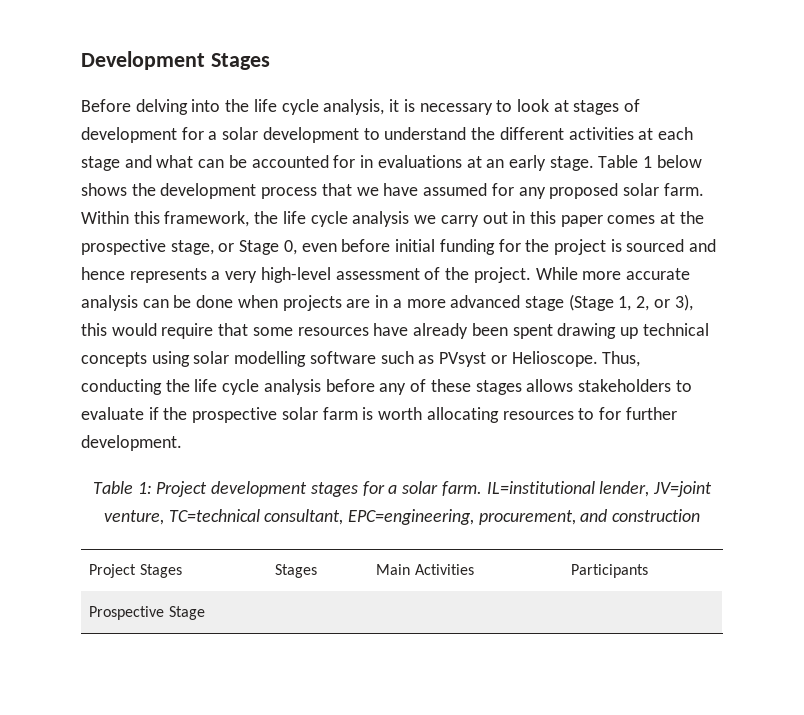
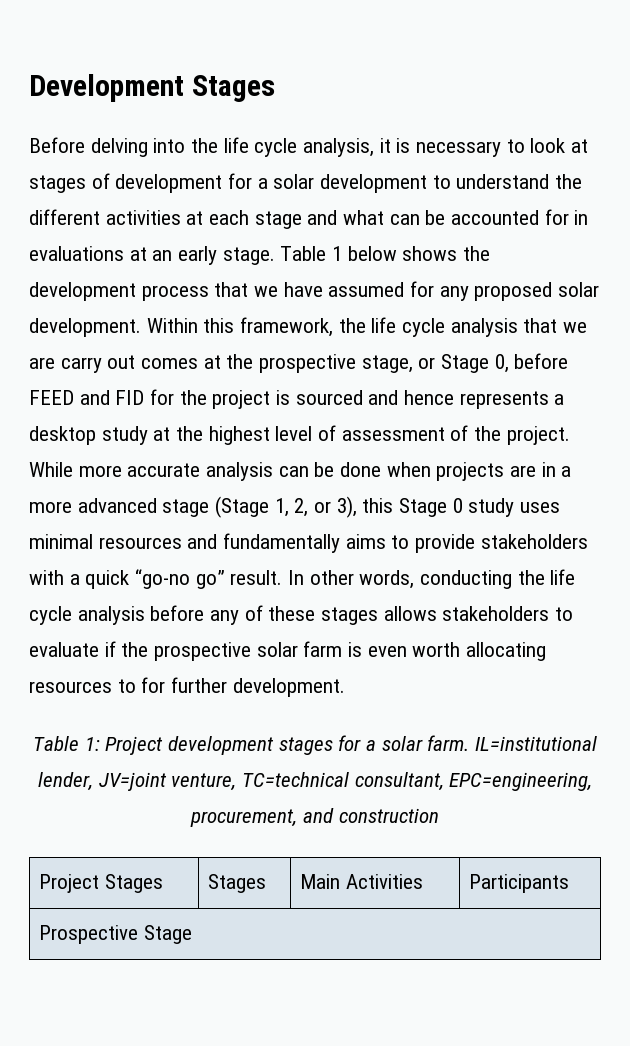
- Table 1 below shows the development process that we have assumed for any proposed solar farm.
+ Table 1 below shows the development process that we have assumed for any proposed solar development.
- Within this framework, the life cycle analysis we carry out in this paper comes at the prospective stage, or Stage 0, even before initial funding for the project is sourced and hence represents a very high-level assessment of the project.
+ Within this framework, the life cycle analysis that we are carry out comes at the prospective stage, or Stage 0, before FEED and FID for the project is sourced and hence represents a desktop study at the highest level of assessment of the project.
- While more accurate analysis can be done when projects are in a more advanced stage (Stage 1, 2, or 3), this would require that some resources have already been spent drawing up technical concepts using solar modelling software such as PVsyst or Helioscope. Thus, conducting the life cycle analysis before any of these stages allows stakeholders to evaluate if the prospective solar farm is worth allocating resources to for further development.
+ While more accurate analysis can be done when projects are in a more advanced stage (Stage 1, 2, or 3), this Stage 0 study uses minimal resources and fundamentally aims to provide stakeholders with a quick “go-no go” result. In other words, conducting the life cycle analysis before any of these stages allows stakeholders to evaluate if the prospective solar farm is even worth allocating resources to for further development.

